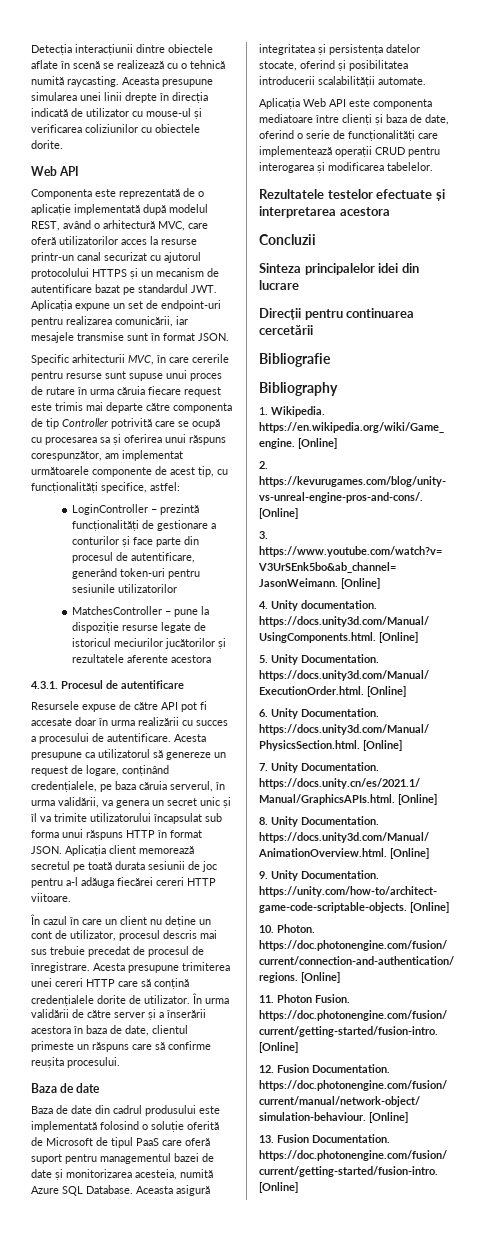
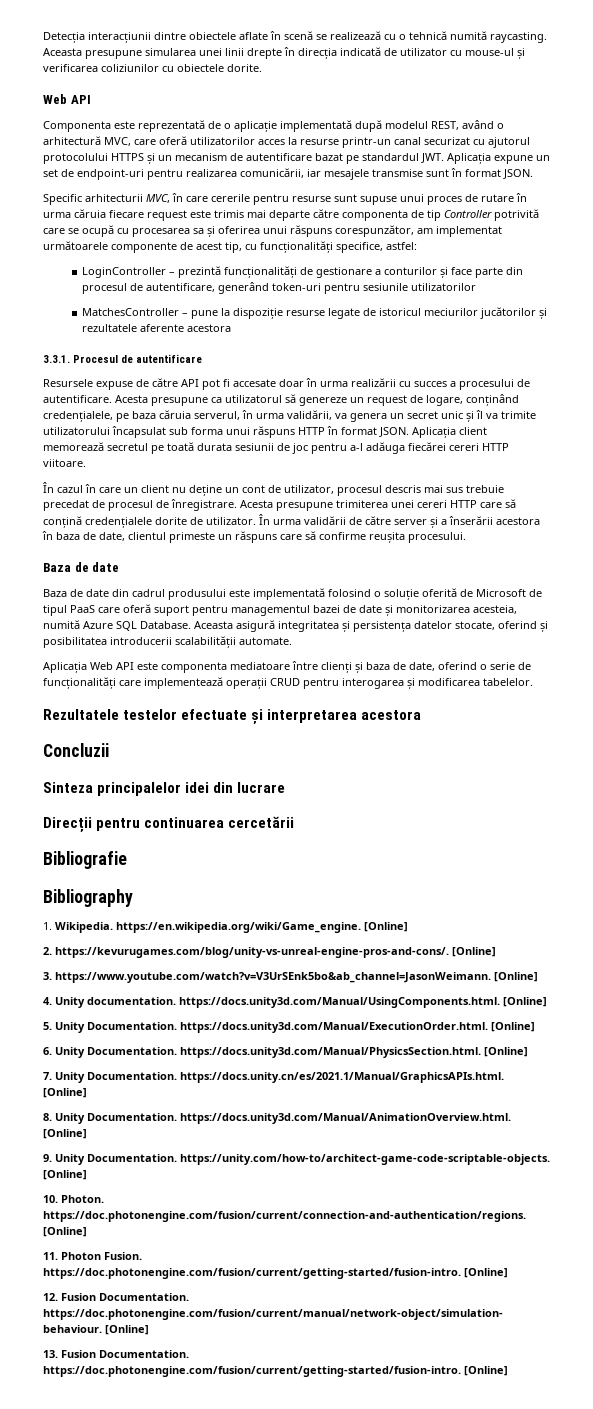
- 4.3.1. Procesul de autentificare
+ 3.3.1. Procesul de autentificare

